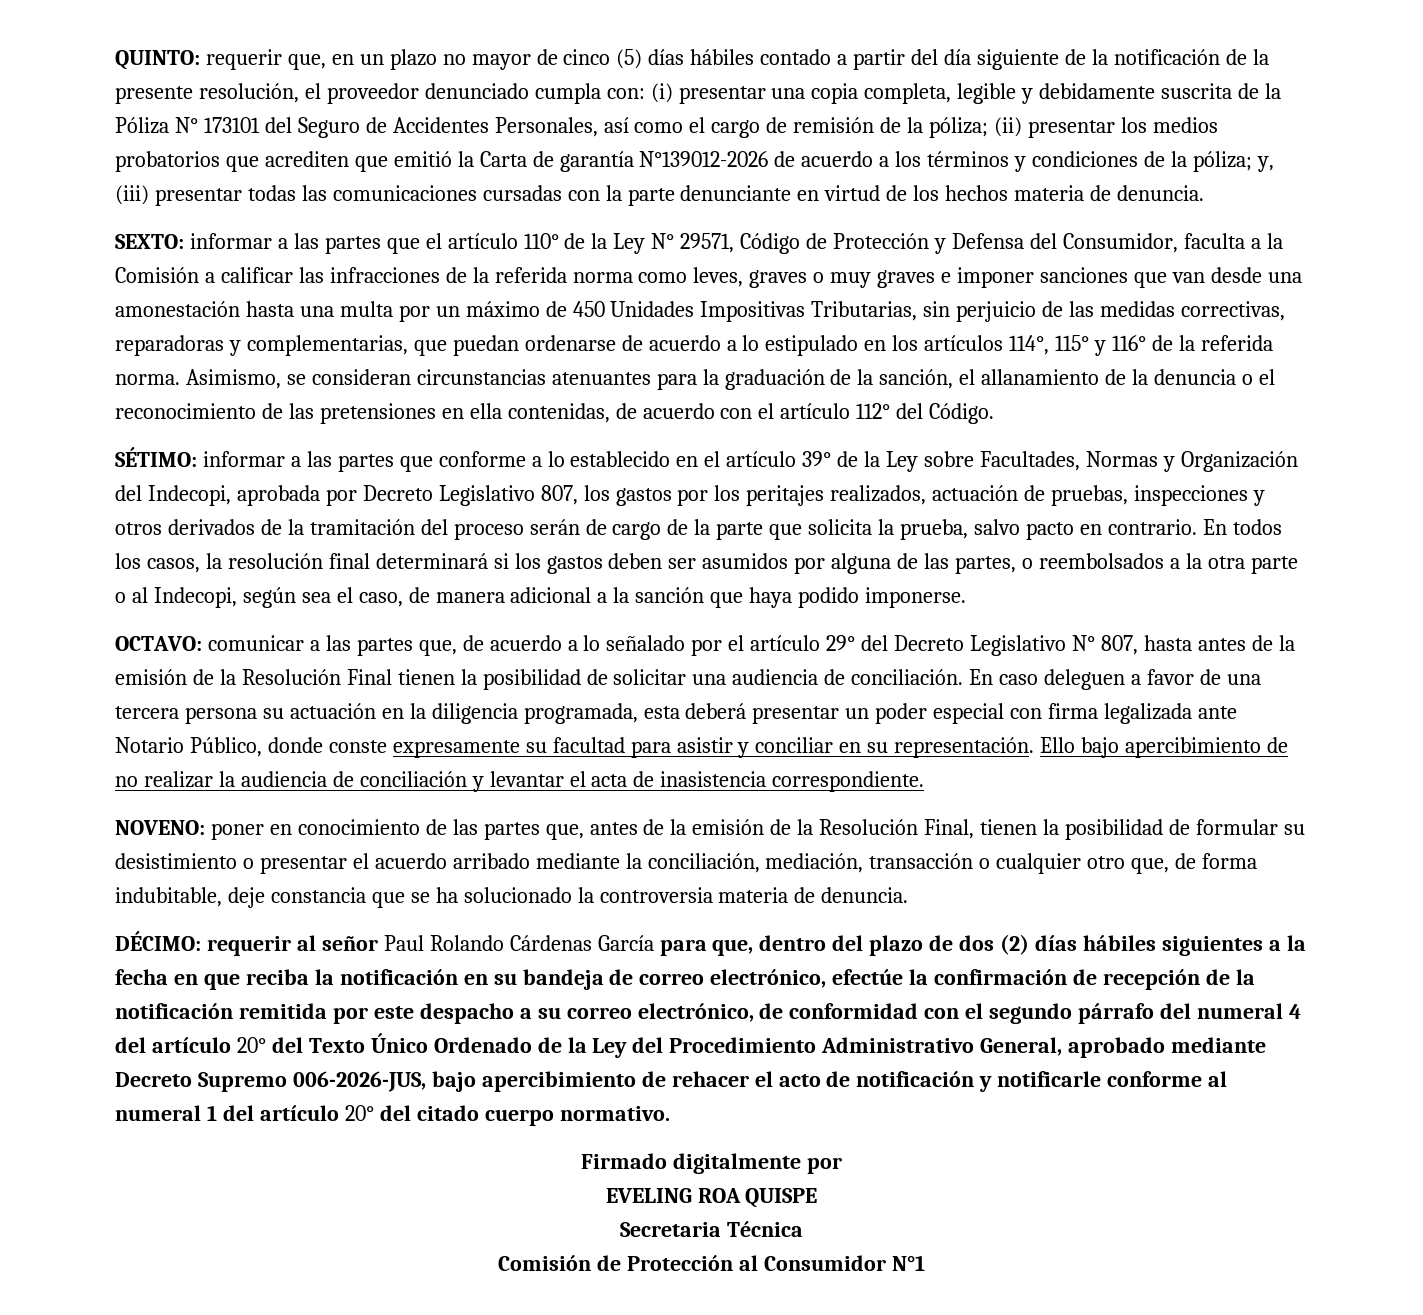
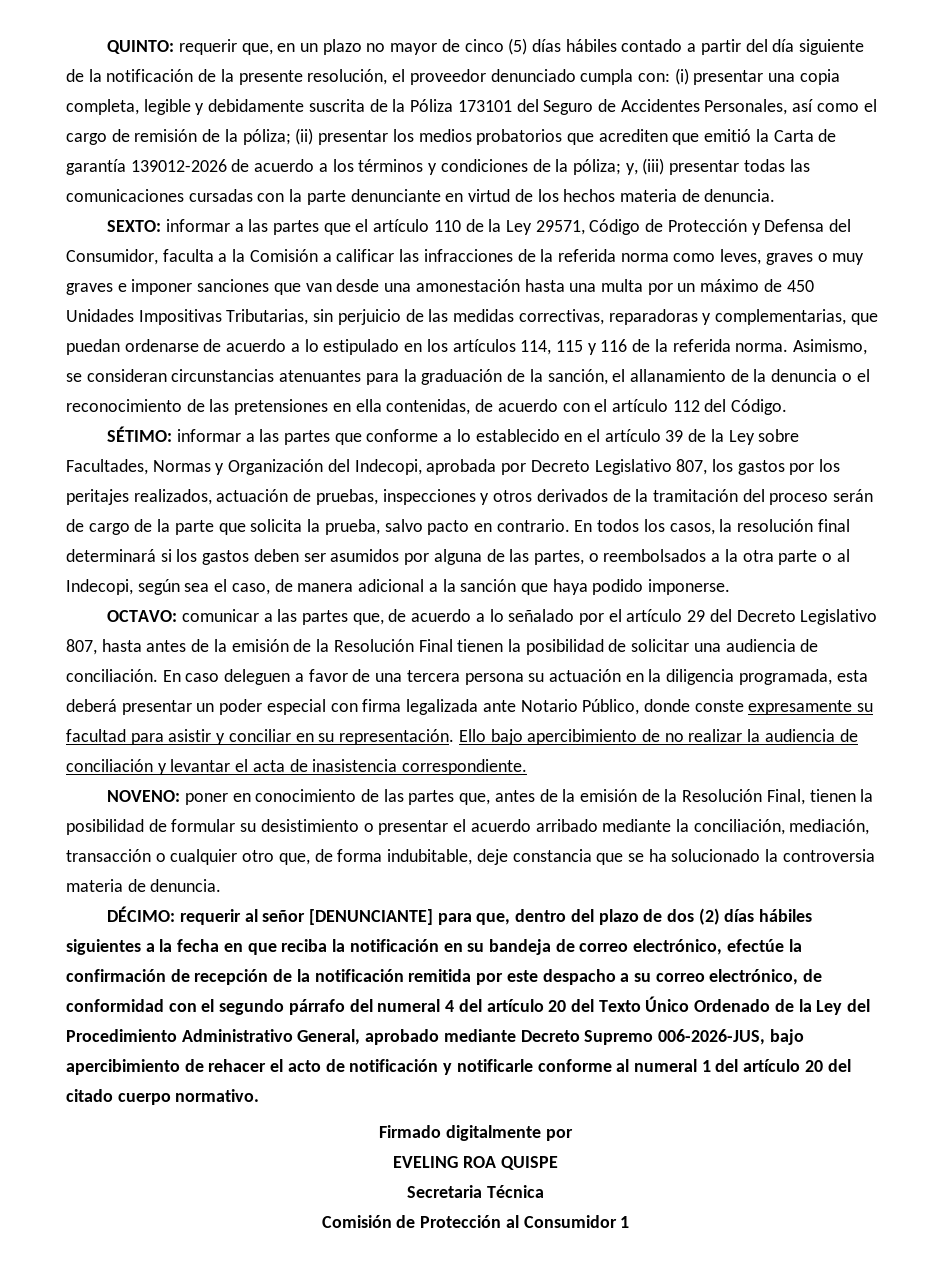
- (i) presentar una copia completa, legible y debidamente suscrita de la Póliza N° 173101 del Seguro de Accidentes Personales, así como el cargo de remisión de la póliza;
+ (i) presentar una copia completa, legible y debidamente suscrita de la Póliza 173101 del Seguro de Accidentes Personales, así como el cargo de remisión de la póliza;
- (ii) presentar los medios probatorios que acrediten que emitió la Carta de garantía N°139012-2026 de acuerdo a los términos y condiciones de la póliza;
+ (ii) presentar los medios probatorios que acrediten que emitió la Carta de garantía 139012-2026 de acuerdo a los términos y condiciones de la póliza;
- informar a las partes que el artículo 110° de la Ley N° 29571, Código de Protección y Defensa del Consumidor, faculta a la Comisión a calificar las infracciones de la referida norma como leves, graves o muy graves e imponer sanciones que van desde una amonestación hasta una multa por un máximo de 450 Unidades Impositivas Tributarias, sin perjuicio de las medidas correctivas, reparadoras y complementarias, que puedan ordenarse de acuerdo a lo estipulado en los artículos 114°, 115° y 116° de la referida norma.
+ informar a las partes que el artículo 110 de la Ley 29571, Código de Protección y Defensa del Consumidor, faculta a la Comisión a calificar las infracciones de la referida norma como leves, graves o muy graves e imponer sanciones que van desde una amonestación hasta una multa por un máximo de 450 Unidades Impositivas Tributarias, sin perjuicio de las medidas correctivas, reparadoras y complementarias, que puedan ordenarse de acuerdo a lo estipulado en los artículos 114, 115 y 116 de la referida norma.
- Asimismo, se consideran circunstancias atenuantes para la graduación de la sanción, el allanamiento de la denuncia o el reconocimiento de las pretensiones en ella contenidas, de acuerdo con el artículo 112° del Código.
+ Asimismo, se consideran circunstancias atenuantes para la graduación de la sanción, el allanamiento de la denuncia o el reconocimiento de las pretensiones en ella contenidas, de acuerdo con el artículo 112 del Código.
- SÉTIMO: informar a las partes que conforme a lo establecido en el artículo 39° de la Ley sobre Facultades, Normas y Organización del Indecopi, aprobada por Decreto Legislativo 807, los gastos por los peritajes realizados, actuación de pruebas, inspecciones y otros derivados de la tramitación del proceso serán de cargo de la parte que solicita la prueba, salvo pacto en contrario.
+ SÉTIMO: informar a las partes que conforme a lo establecido en el artículo 39 de la Ley sobre Facultades, Normas y Organización del Indecopi, aprobada por Decreto Legislativo 807, los gastos por los peritajes realizados, actuación de pruebas, inspecciones y otros derivados de la tramitación del proceso serán de cargo de la parte que solicita la prueba, salvo pacto en contrario.
- OCTAVO: comunicar a las partes que, de acuerdo a lo señalado por el artículo 29° del Decreto Legislativo N° 807, hasta antes de la emisión de la Resolución Final tienen la posibilidad de solicitar una audiencia de conciliación.
+ OCTAVO: comunicar a las partes que, de acuerdo a lo señalado por el artículo 29 del Decreto Legislativo 807, hasta antes de la emisión de la Resolución Final tienen la posibilidad de solicitar una audiencia de conciliación.
- requerir al señor Paul Rolando Cárdenas García para que, dentro del plazo de dos (2) días hábiles siguientes a la fecha en que reciba la notificación en su bandeja de correo electrónico, efectúe la confirmación de recepción de la notificación remitida por este despacho a su correo electrónico, de conformidad con el segundo párrafo del numeral 4 del artículo 20° del Texto Único Ordenado de la Ley del Procedimiento Administrativo General, aprobado mediante Decreto Supremo 006-2026-JUS, bajo apercibimiento de rehacer el acto de notificación y notificarle conforme al numeral 1 del artículo 20° del citado cuerpo normativo.
+ requerir al señor [DENUNCIANTE] para que, dentro del plazo de dos (2) días hábiles siguientes a la fecha en que reciba la notificación en su bandeja de correo electrónico, efectúe la confirmación de recepción de la notificación remitida por este despacho a su correo electrónico, de conformidad con el segundo párrafo del numeral 4 del artículo 20 del Texto Único Ordenado de la Ley del Procedimiento Administrativo General, aprobado mediante Decreto Supremo 006-2026-JUS, bajo apercibimiento de rehacer el acto de notificación y notificarle conforme al numeral 1 del artículo 20 del citado cuerpo normativo.
- Comisión de Protección al Consumidor N°1
+ Comisión de Protección al Consumidor 1

